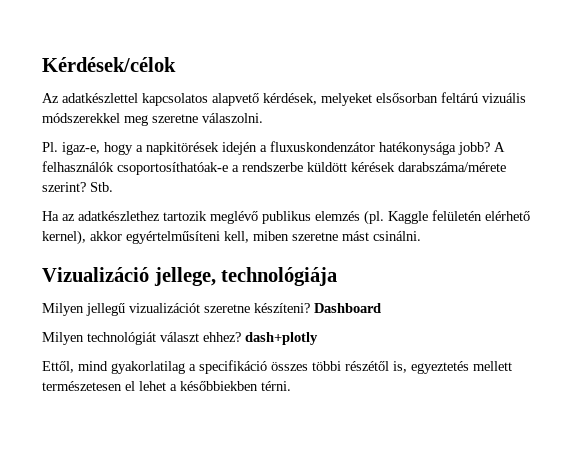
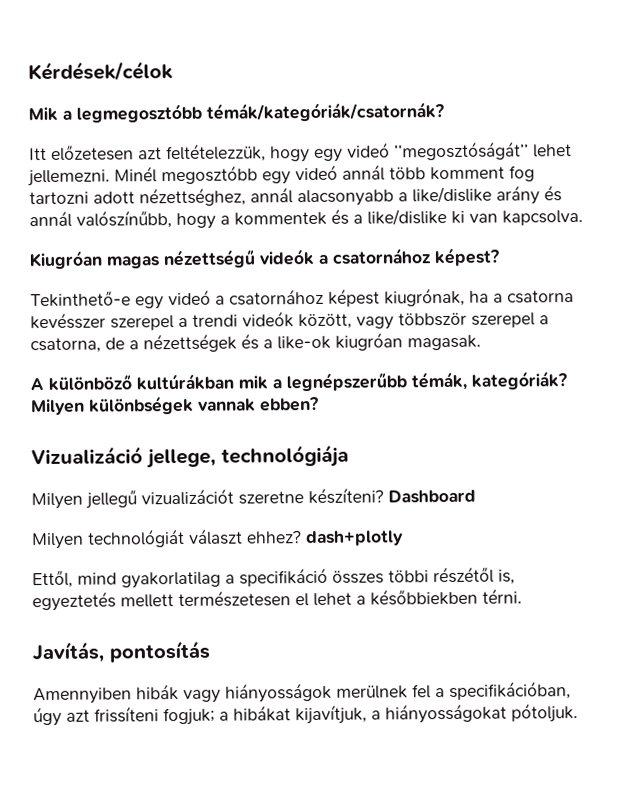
- Az adatkészlettel kapcsolatos alapvető kérdések, melyeket elsősorban feltárú vizuális módszerekkel meg szeretne válaszolni.
- Pl. igaz-e, hogy a napkitörések idején a fluxuskondenzátor hatékonysága jobb? A felhasználók csoportosíthatóak-e a rendszerbe küldött kérések darabszáma/mérete szerint? Stb.
- Ha az adatkészlethez tartozik meglévő publikus elemzés (pl. Kaggle felületén elérhető kernel), akkor egyértelműsíteni kell, miben szeretne mást csinálni.
+ Mik a legmegosztóbb témák/kategóriák/csatornák?
+ Itt előzetesen azt feltételezzük, hogy egy videó ’’megosztóságát’’ lehet jellemezni. Minél megosztóbb egy videó annál több komment fog tartozni adott nézettséghez, annál alacsonyabb a like/dislike arány és annál valószínűbb, hogy a kommentek és a like/dislike ki van kapcsolva.
+ Kiugróan magas nézettségű videók a csatornához képest?
+ Tekinthető-e egy videó a csatornához képest kiugrónak, ha a csatorna kevésszer szerepel a trendi videók között, vagy többször szerepel a csatorna, de a nézettségek és a like-ok kiugróan magasak.
+ A különböző kultúrákban mik a legnépszerűbb témák, kategóriák? Milyen különbségek vannak ebben?
+ Javítás, pontosítás
+ Amennyiben hibák vagy hiányosságok merülnek fel a specifikációban, úgy azt frissíteni fogjuk; a hibákat kijavítjuk, a hiányosságokat pótoljuk.

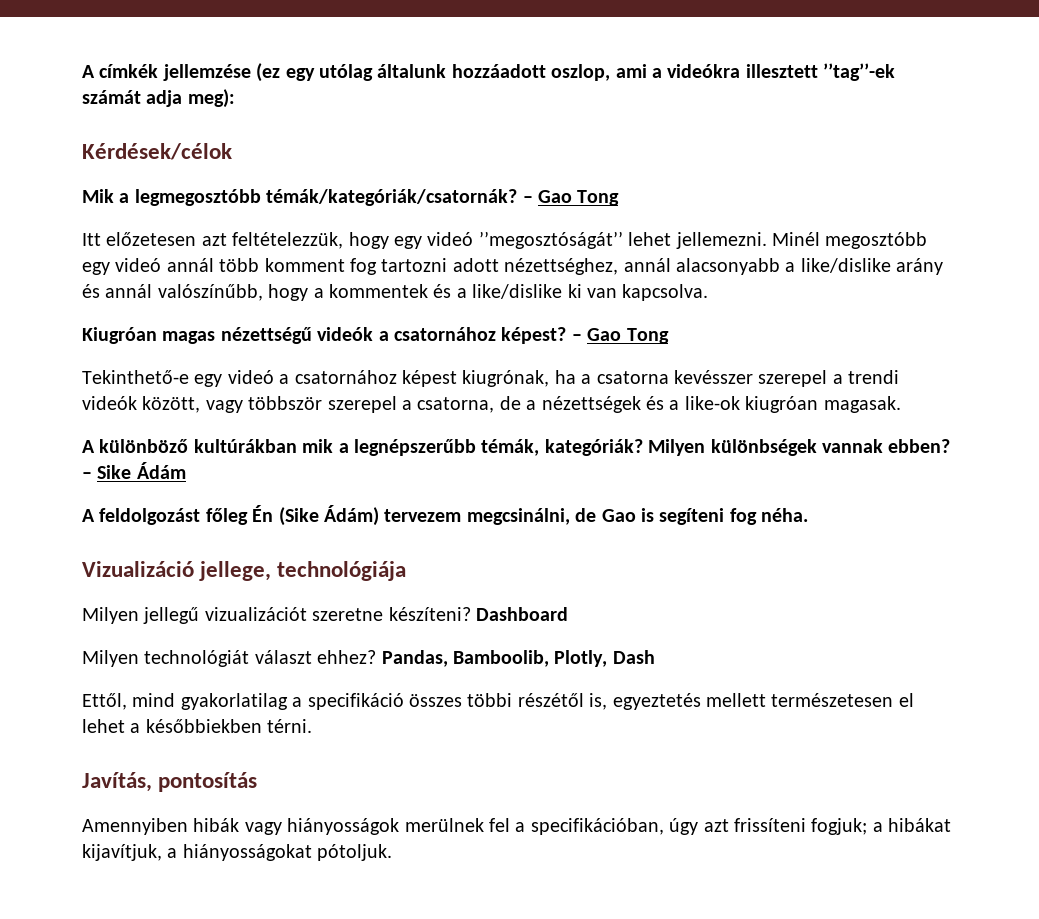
+ A címkék jellemzése (ez egy utólag általunk hozzáadott oszlop, ami a videókra illesztett ’’tag’’-ek számát adja meg):
- Mik a legmegosztóbb témák/kategóriák/csatornák?
+ Mik a legmegosztóbb témák/kategóriák/csatornák? – Gao Tong
- Kiugróan magas nézettségű videók a csatornához képest?
+ Kiugróan magas nézettségű videók a csatornához képest? – Gao Tong
+ – Sike Ádám
+ A feldolgozást főleg Én (Sike Ádám) tervezem megcsinálni, de Gao is segíteni fog néha.
- Milyen technológiát választ ehhez? dash+plotly
+ Milyen technológiát választ ehhez? Pandas, Bamboolib, Plotly, Dash

